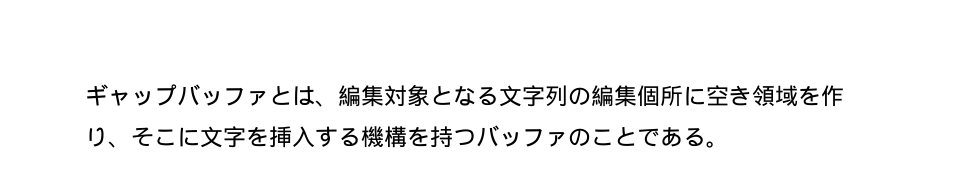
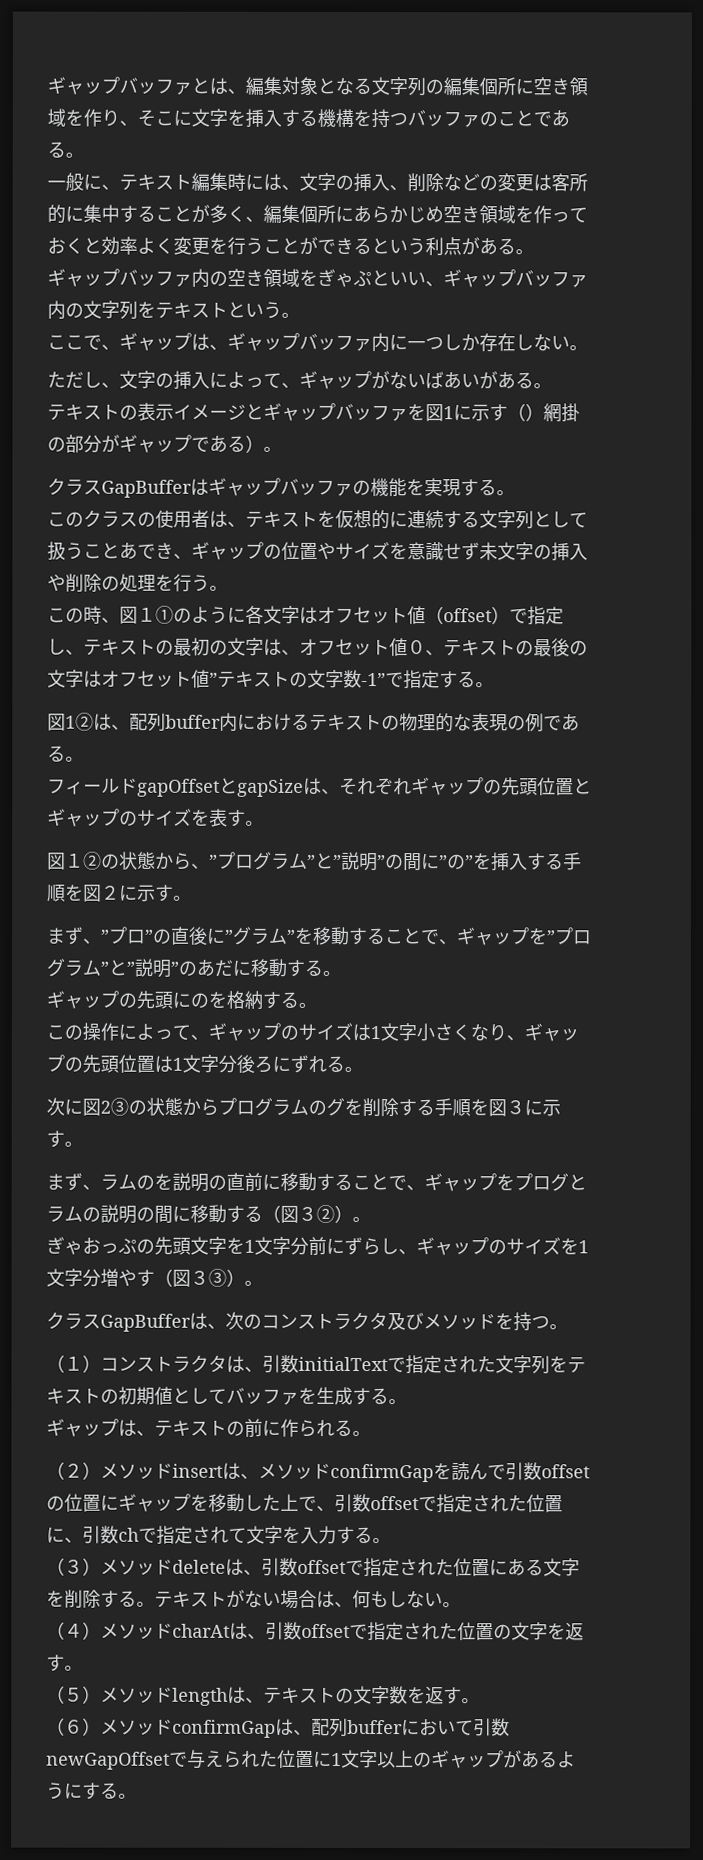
+ 一般に、テキスト編集時には、文字の挿入、削除などの変更は客所的に集中することが多く、編集個所にあらかじめ空き領域を作っておくと効率よく変更を行うことができるという利点がある。
+ ギャップバッファ内の空き領域をぎゃぷといい、ギャップバッファ内の文字列をテキストという。
+ ここで、ギャップは、ギャップバッファ内に一つしか存在しない。
+ ただし、文字の挿入によって、ギャップがないばあいがある。
+ テキストの表示イメージとギャップバッファを図1に示す（）網掛の部分がギャップである）。
+ クラスGapBufferはギャップバッファの機能を実現する。
+ このクラスの使用者は、テキストを仮想的に連続する文字列として扱うことあでき、ギャップの位置やサイズを意識せず未文字の挿入や削除の処理を行う。
+ この時、図１①のように各文字はオフセット値（offset）で指定し、テキストの最初の文字は、オフセット値０、テキストの最後の文字はオフセット値”テキストの文字数-1”で指定する。
+ 図1②は、配列buffer内におけるテキストの物理的な表現の例である。
+ フィールドgapOffsetとgapSizeは、それぞれギャップの先頭位置とギャップのサイズを表す。
+ 図１②の状態から、”プログラム”と”説明”の間に”の”を挿入する手順を図２に示す。
+ まず、”プロ”の直後に”グラム”を移動することで、ギャップを”プログラム”と”説明”のあだに移動する。
+ ギャップの先頭にのを格納する。
+ この操作によって、ギャップのサイズは1文字小さくなり、ギャップの先頭位置は1文字分後ろにずれる。
+ 次に図2③の状態からプログラムのグを削除する手順を図３に示す。
+ まず、ラムのを説明の直前に移動することで、ギャップをプログとラムの説明の間に移動する（図３②）。
+ ぎゃおっぷの先頭文字を1文字分前にずらし、ギャップのサイズを1文字分増やす（図３③）。
+ クラスGapBufferは、次のコンストラクタ及びメソッドを持つ。
+ （１）コンストラクタは、引数initialTextで指定された文字列をテキストの初期値としてバッファを生成する。
+ ギャップは、テキストの前に作られる。
+ （２）メソッドinsertは、メソッドconfirmGapを読んで引数offsetの位置にギャップを移動した上で、引数offsetで指定された位置に、引数chで指定されて文字を入力する。
+ （３）メソッドdeleteは、引数offsetで指定された位置にある文字を削除する。テキストがない場合は、何もしない。
+ （４）メソッドcharAtは、引数offsetで指定された位置の文字を返す。
+ （５）メソッドlengthは、テキストの文字数を返す。
+ （６）メソッドconfirmGapは、配列bufferにおいて引数newGapOffsetで与えられた位置に1文字以上のギャップがあるようにする。

